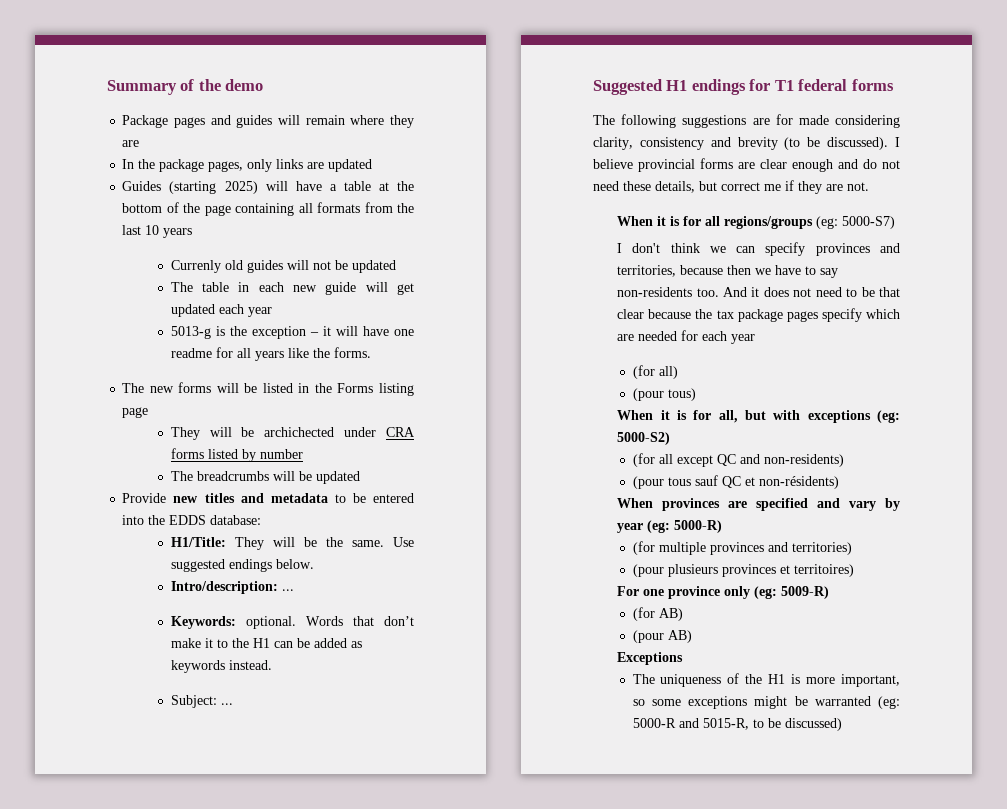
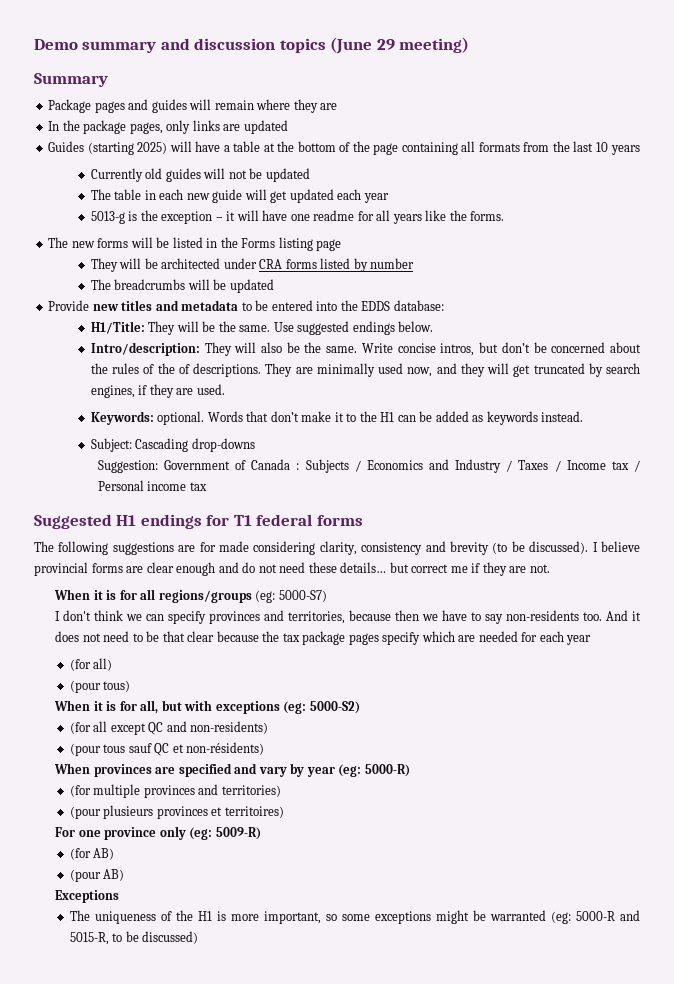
- Summary of the demo
+ Demo summary and discussion topics (June 29 meeting)
+ Summary
- Currenly old guides will not be updated
+ Currently old guides will not be updated
- They will be archichected under CRA forms listed by number
+ They will be architected under CRA forms listed by number
- Intro/description: ...
+ Intro/description: They will also be the same. Write concise intros, but don’t be concerned about the rules of the of descriptions. They are minimally used now, and they will get truncated by search engines, if they are used.
- Subject: ...
+ Subject: Cascading drop-downs
+ Suggestion: Government of Canada : Subjects / Economics and Industry / Taxes / Income tax / Personal income tax
- I believe provincial forms are clear enough and do not need these details, but correct me if they are not.
+ I believe provincial forms are clear enough and do not need these details… but correct me if they are not.

